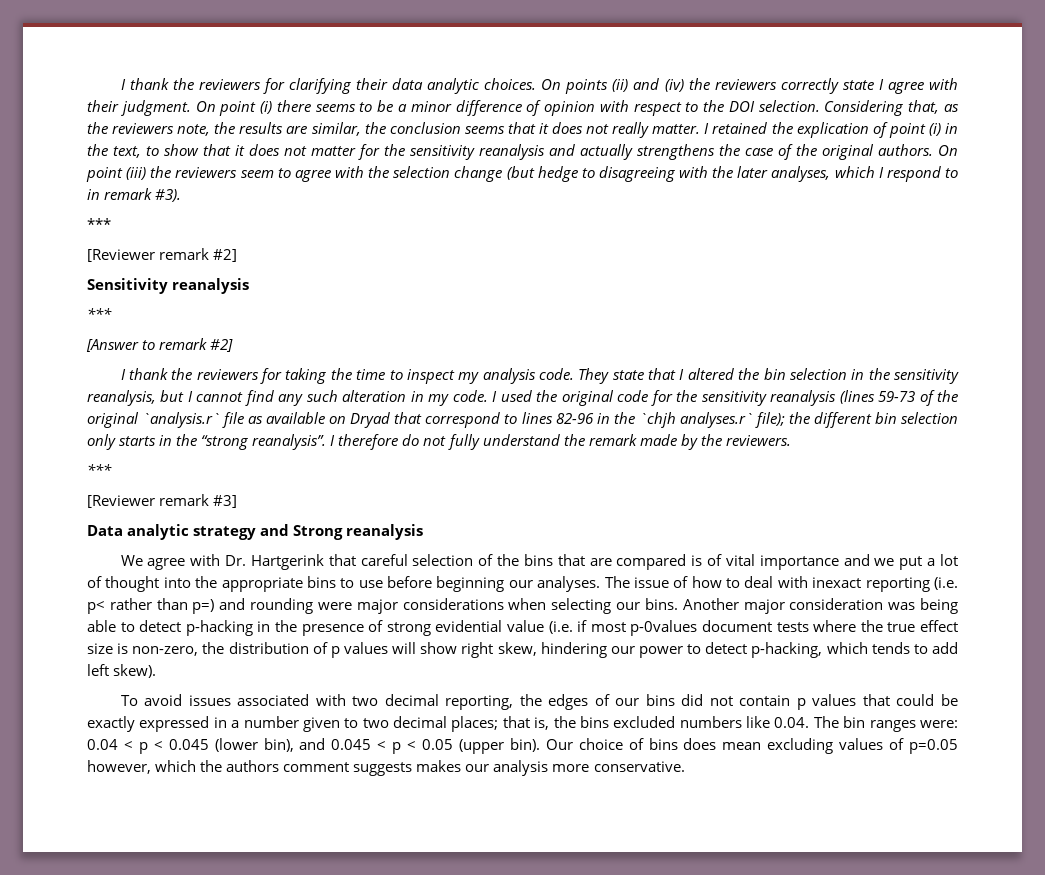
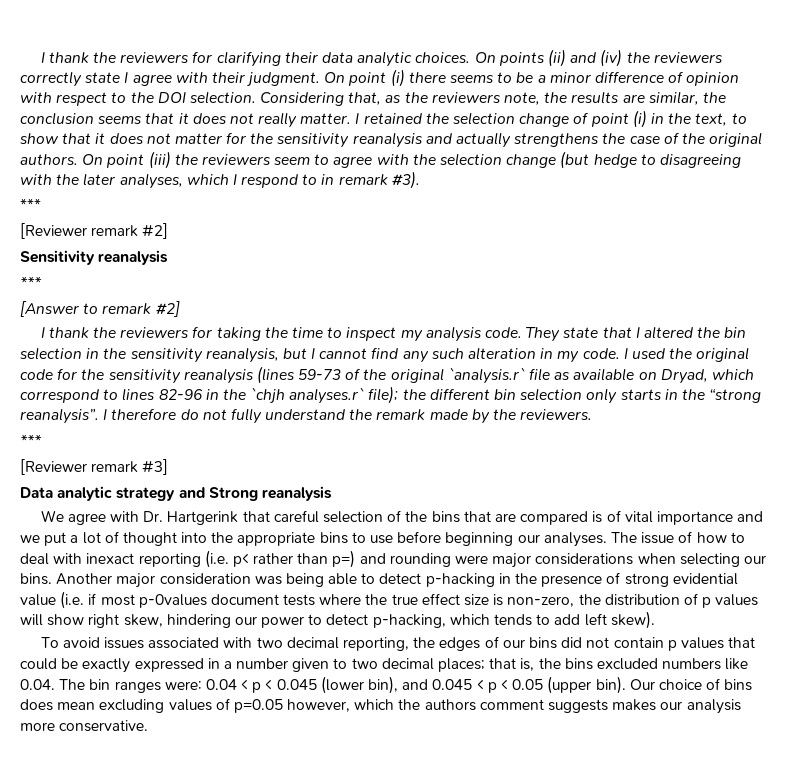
- I retained the explication of point (i) in the text, to show that it does not matter for the sensitivity reanalysis and actually strengthens the case of the original authors.
+ I retained the selection change of point (i) in the text, to show that it does not matter for the sensitivity reanalysis and actually strengthens the case of the original authors.
- I used the original code for the sensitivity reanalysis (lines 59-73 of the original `analysis.r` file as available on Dryad that correspond to lines 82-96 in the `chjh analyses.r` file); the different bin selection only starts in the “strong reanalysis”.
+ I used the original code for the sensitivity reanalysis (lines 59-73 of the original `analysis.r` file as available on Dryad, which correspond to lines 82-96 in the `chjh analyses.r` file); the different bin selection only starts in the “strong reanalysis”.

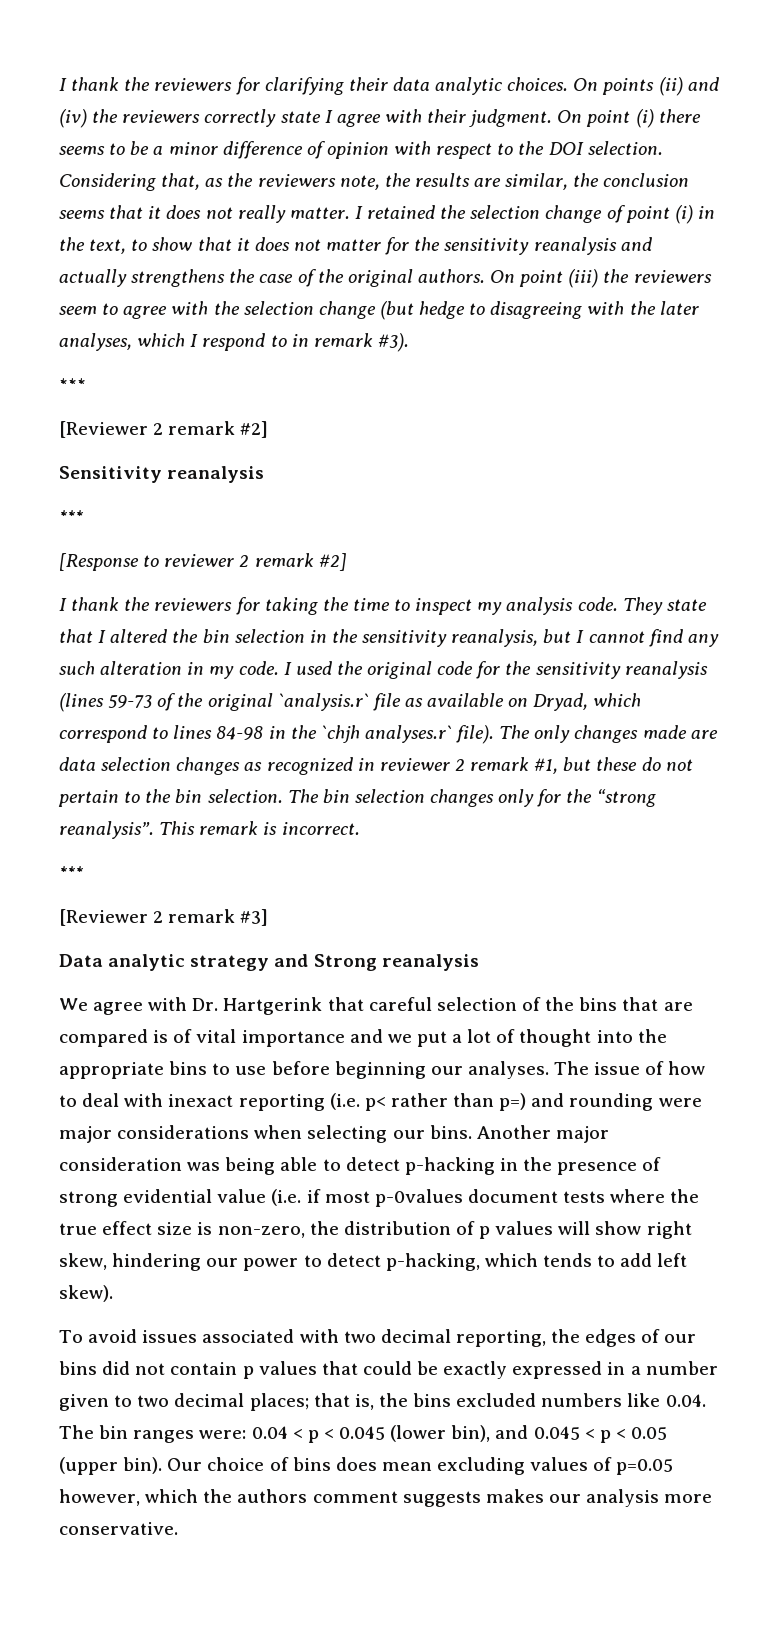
- [Reviewer remark #2]
+ [Reviewer 2 remark #2]
- [Answer to remark #2]
+ [Response to reviewer 2 remark #2]
- I used the original code for the sensitivity reanalysis (lines 59-73 of the original `analysis.r` file as available on Dryad, which correspond to lines 82-96 in the `chjh analyses.r` file); the different bin selection only starts in the “strong reanalysis”. I therefore do not fully understand the remark made by the reviewers.
+ I used the original code for the sensitivity reanalysis (lines 59-73 of the original `analysis.r` file as available on Dryad, which correspond to lines 84-98 in the `chjh analyses.r` file). The only changes made are data selection changes as recognized in reviewer 2 remark #1, but these do not pertain to the bin selection. The bin selection changes only for the “strong reanalysis”. This remark is incorrect.
  ***
- [Reviewer remark #3]
+ [Reviewer 2 remark #3]

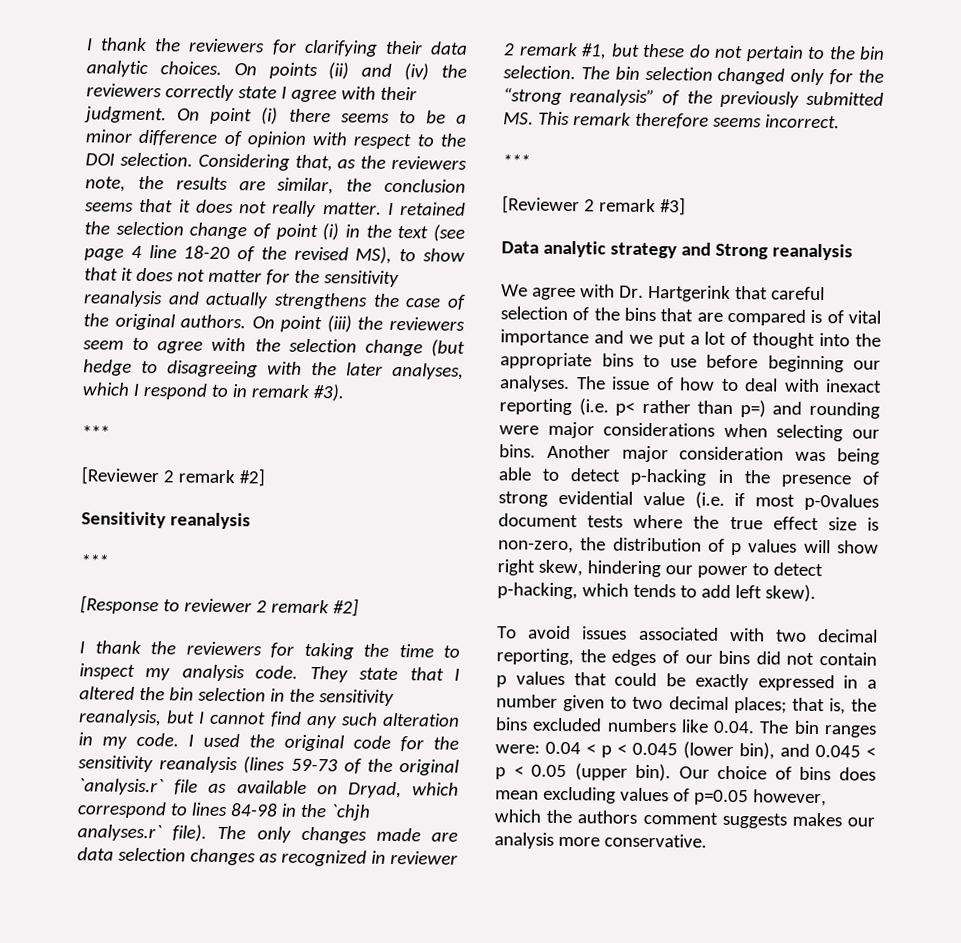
- I retained the selection change of point (i) in the text, to show that it does not matter for the sensitivity reanalysis and actually strengthens the case of the original authors.
+ I retained the selection change of point (i) in the text (see page 4 line 18-20 of the revised MS), to show that it does not matter for the sensitivity reanalysis and actually strengthens the case of the original authors.
- The bin selection changes only for the “strong reanalysis”. This remark is incorrect.
+ The bin selection changed only for the “strong reanalysis” of the previously submitted MS. This remark therefore seems incorrect.

